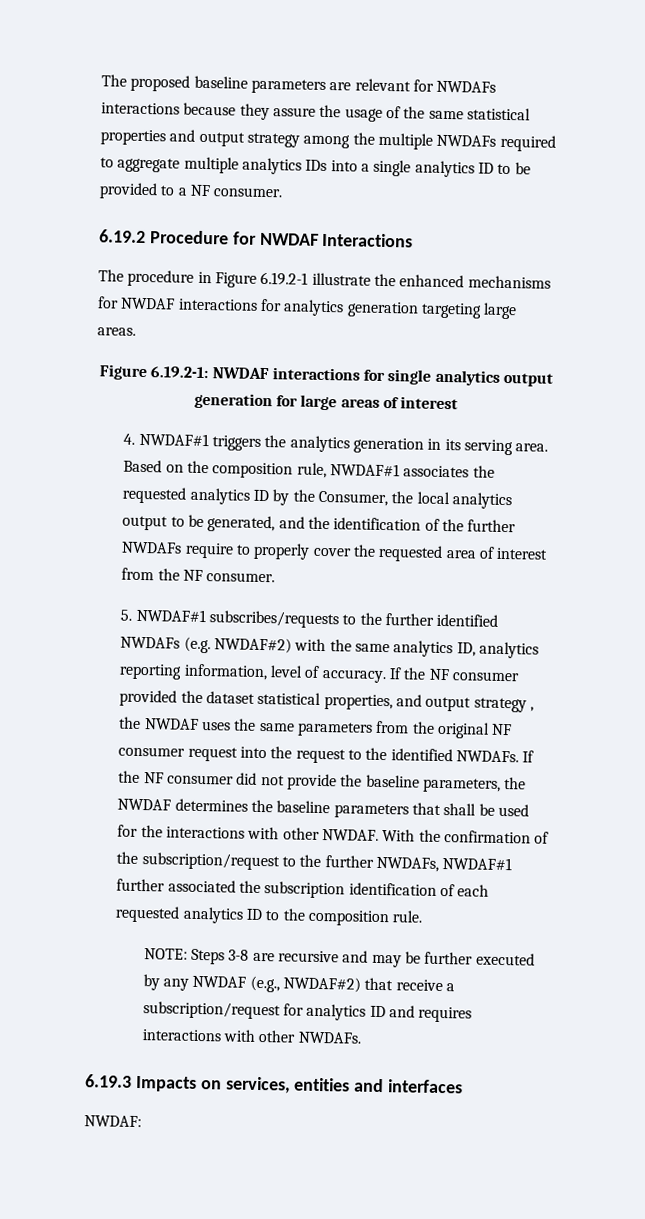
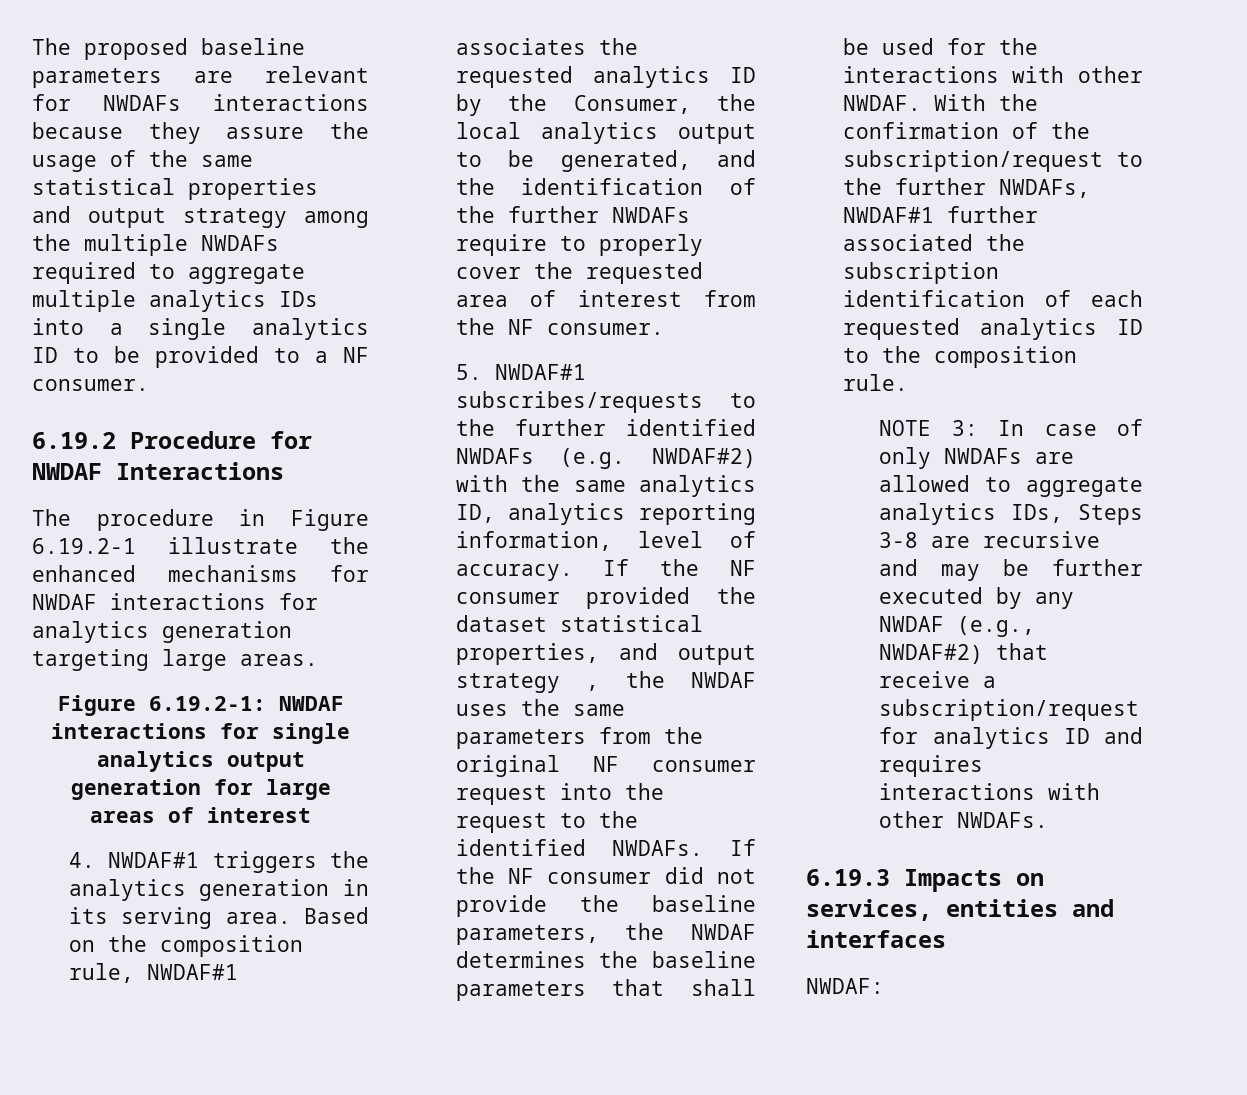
- NOTE: Steps 3-8 are recursive and may be further executed by any NWDAF (e.g., NWDAF#2) that receive a subscription/request for analytics ID and requires interactions with other NWDAFs.
+ NOTE 3: In case of only NWDAFs are allowed to aggregate analytics IDs, Steps 3-8 are recursive and may be further executed by any NWDAF (e.g., NWDAF#2) that receive a subscription/request for analytics ID and requires interactions with other NWDAFs.

